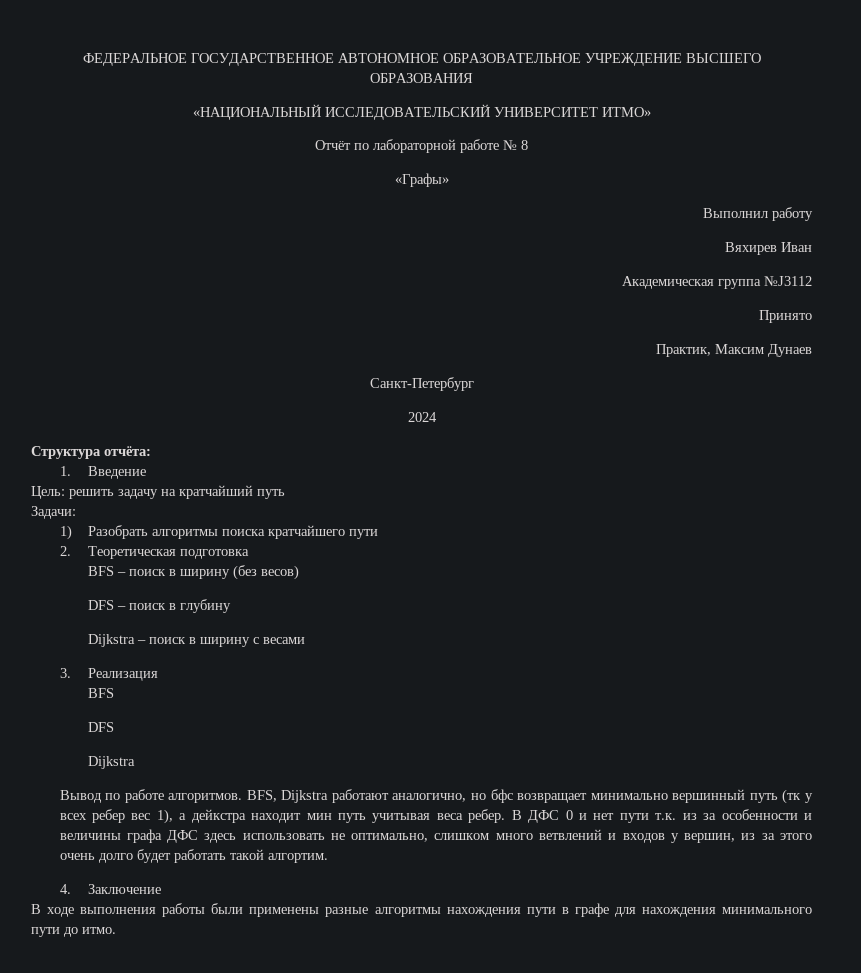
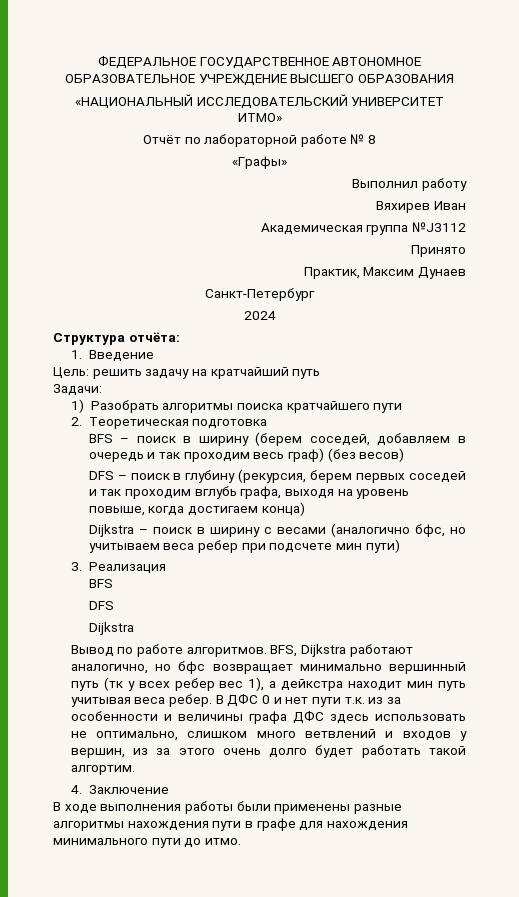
- BFS – поиск в ширину (без весов)
+ BFS – поиск в ширину (берем соседей, добавляем в очередь и так проходим весь граф) (без весов)
- DFS – поиск в глубину
+ DFS – поиск в глубину (рекурсия, берем первых соседей и так проходим вглубь графа, выходя на уровень повыше, когда достигаем конца)
- Dijkstra – поиск в ширину с весами
+ Dijkstra – поиск в ширину с весами (аналогично бфс, но учитываем веса ребер при подсчете мин пути)

